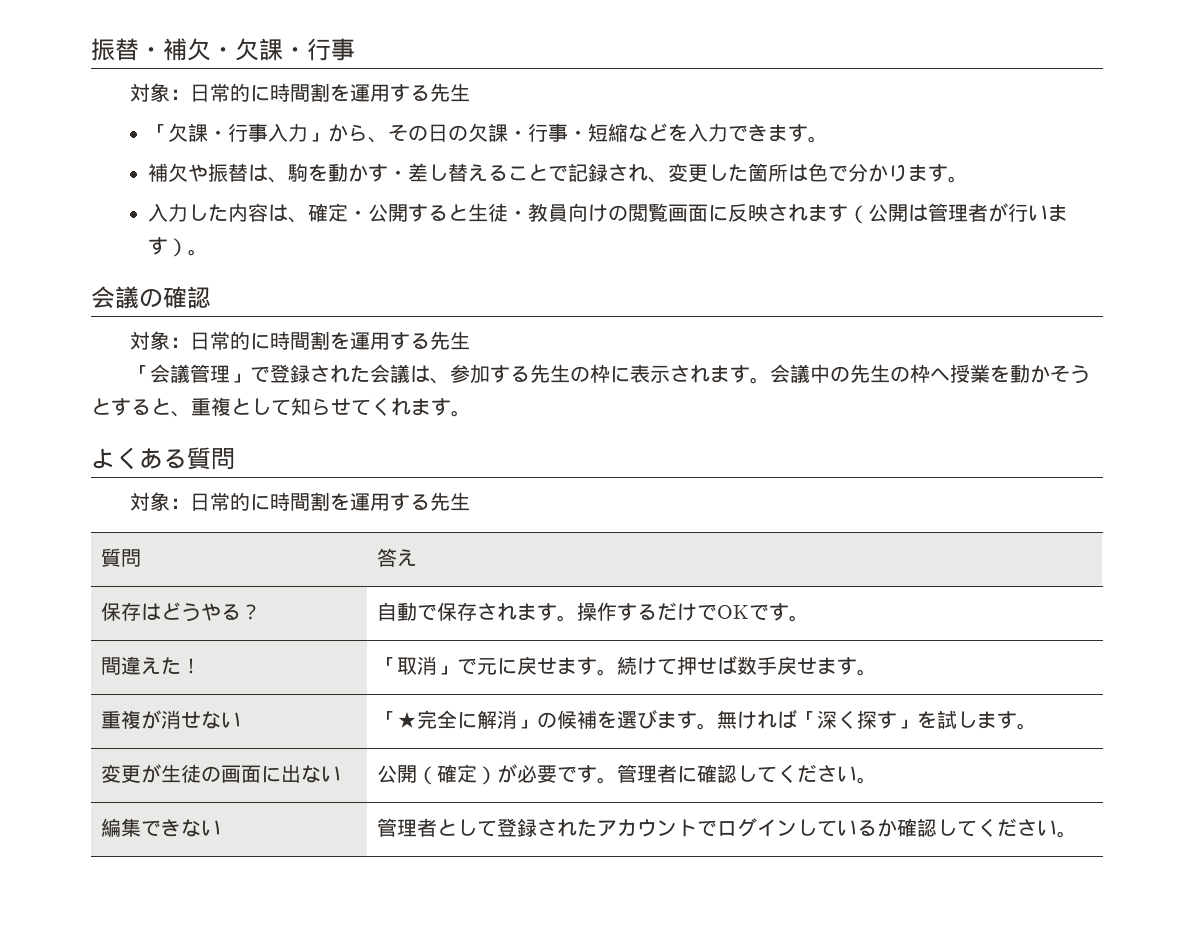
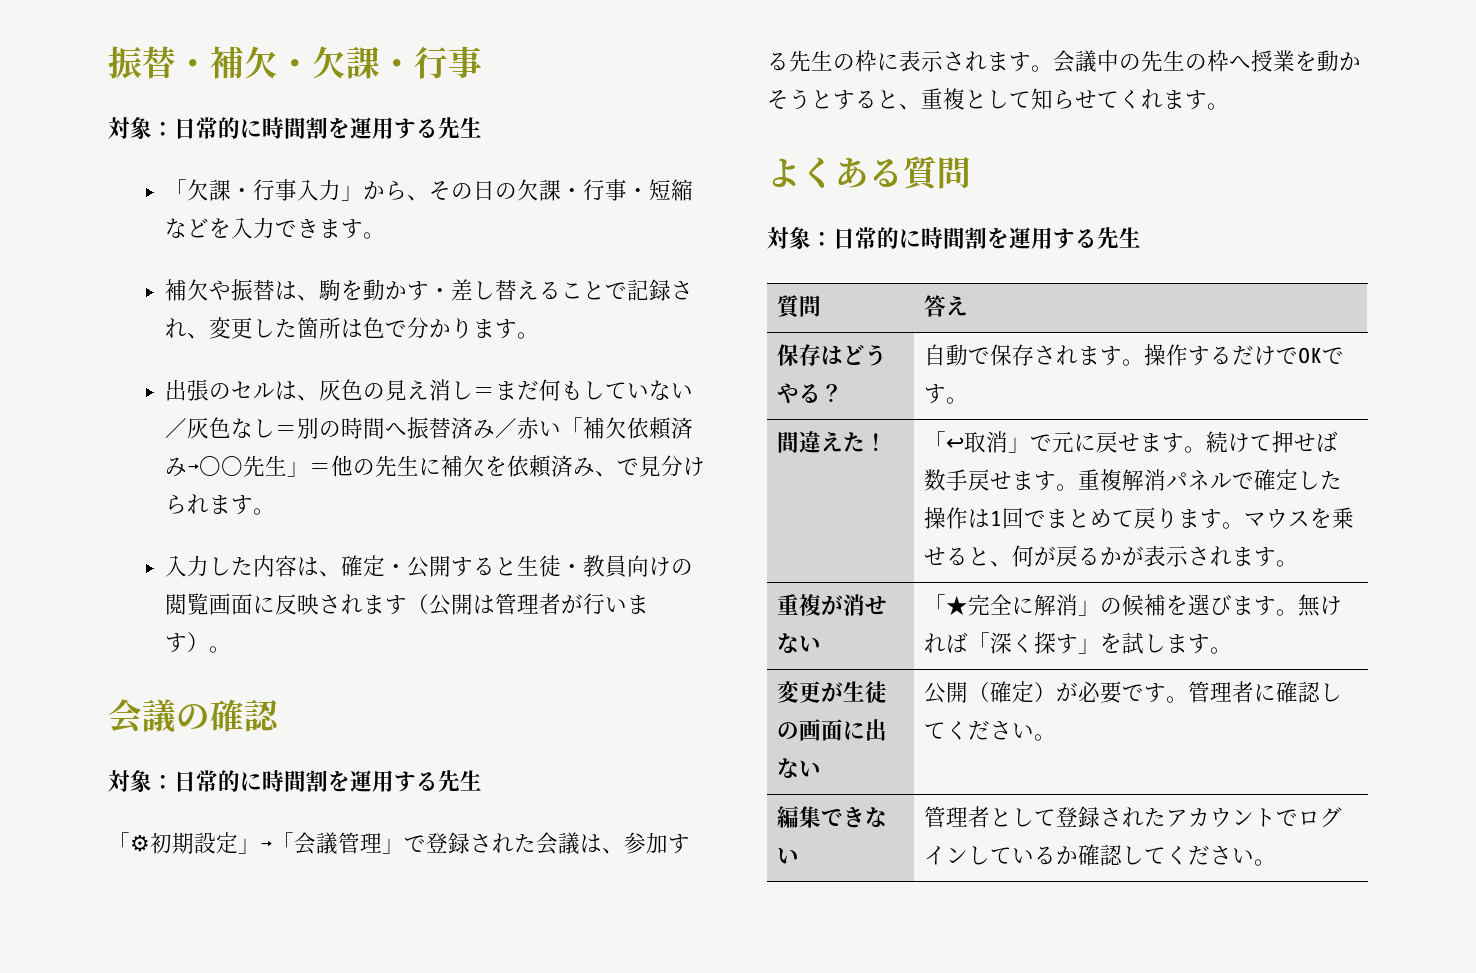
+ 出張のセルは、灰色の見え消し＝まだ何もしていない／灰色なし＝別の時間へ振替済み／赤い「補欠依頼済み→〇〇先生」＝他の先生に補欠を依頼済み、で見分けられます。
- 「会議管理」で登録された会議は、参加する先生の枠に表示されます。
+ 「⚙初期設定」→「会議管理」で登録された会議は、参加する先生の枠に表示されます。
- 「取消」で元に戻せます。
+ 「↩取消」で元に戻せます。
+ 重複解消パネルで確定した操作は1回でまとめて戻ります。マウスを乗せると、何が戻るかが表示されます。

